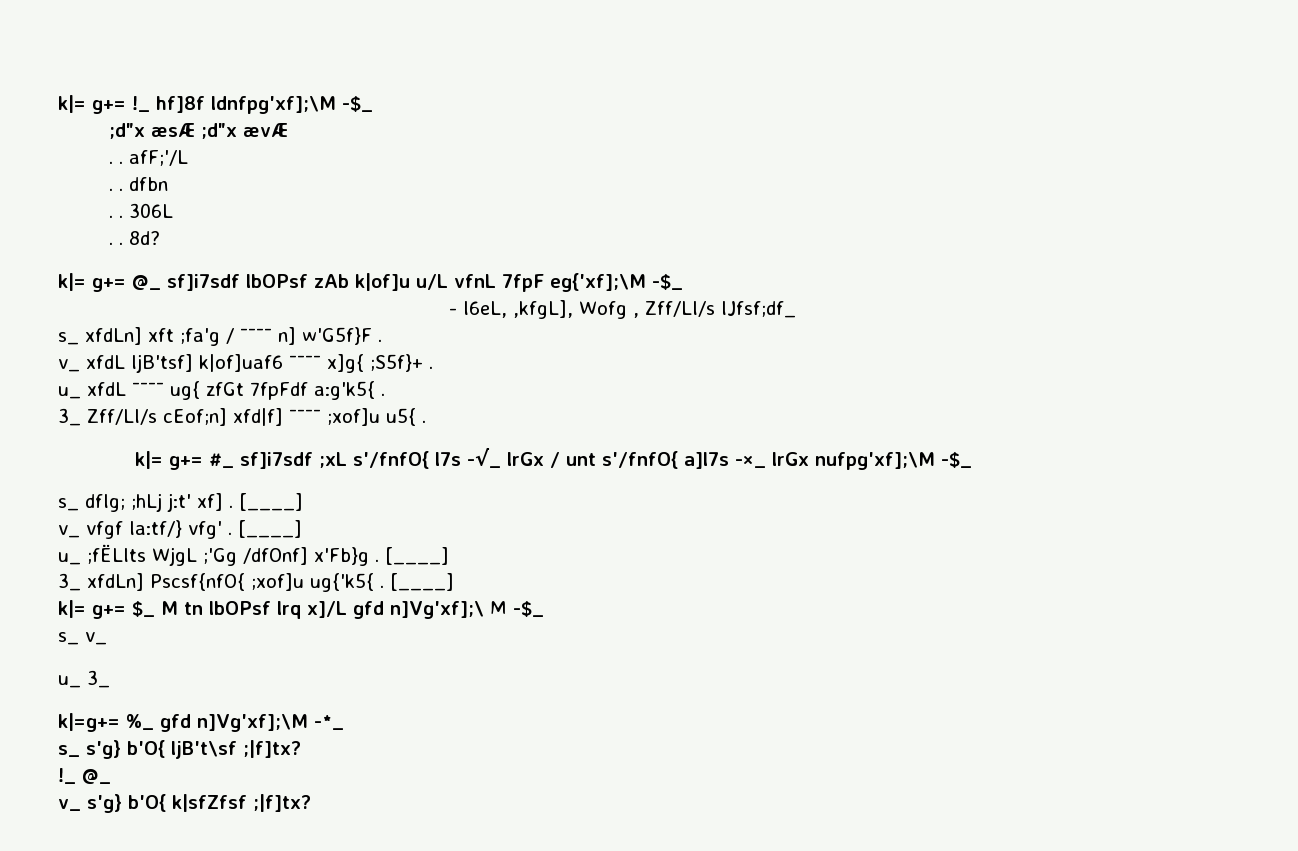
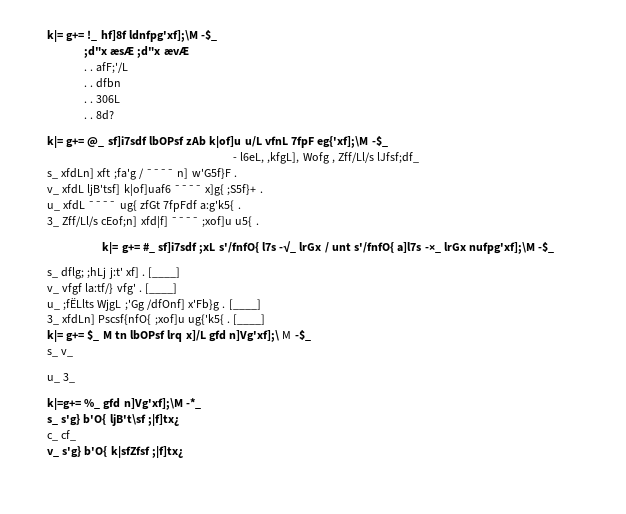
- s_ s'g} b'O{ ljB't\sf ;|f]tx?
- !_ @_
+ s_ s'g} b'O{ ljB't\sf ;|f]tx¿
+ c_ cf_
- v_ s'g} b'O{ k|sfZfsf ;|f]tx?
+ v_ s'g} b'O{ k|sfZfsf ;|f]tx¿

